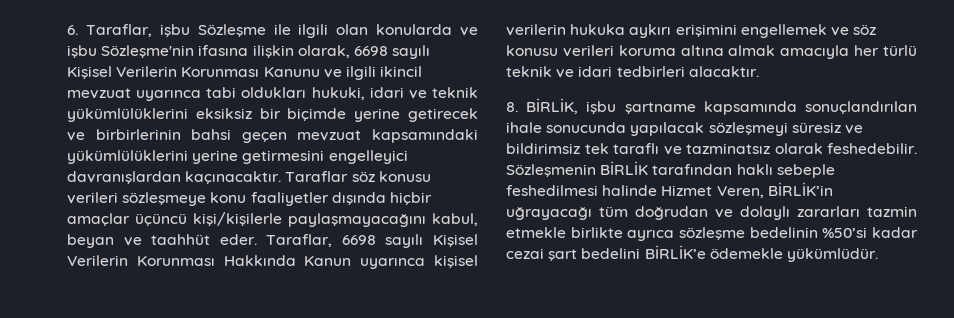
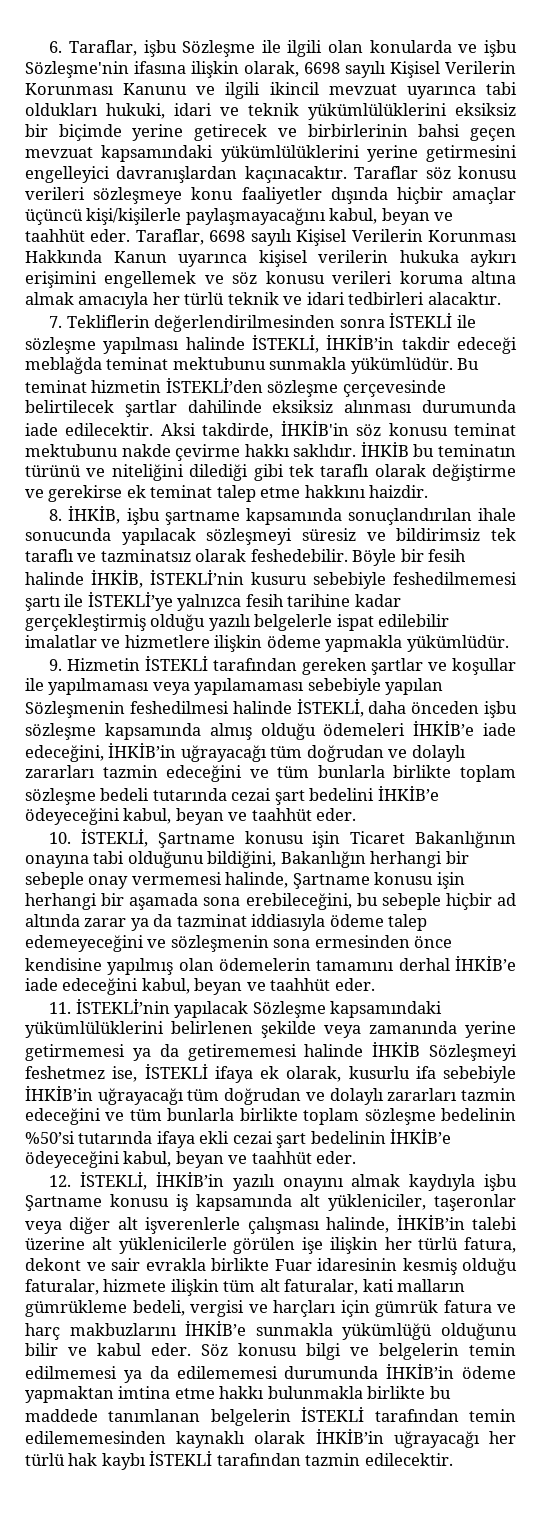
+ 7. Tekliflerin değerlendirilmesinden sonra İSTEKLİ ile sözleşme yapılması halinde İSTEKLİ, İHKİB’in takdir edeceği meblağda teminat mektubunu sunmakla yükümlüdür. Bu teminat hizmetin İSTEKLİ’den sözleşme çerçevesinde belirtilecek şartlar dahilinde eksiksiz alınması durumunda iade edilecektir. Aksi takdirde, İHKİB'in söz konusu teminat mektubunu nakde çevirme hakkı saklıdır. İHKİB bu teminatın türünü ve niteliğini dilediği gibi tek taraflı olarak değiştirme ve gerekirse ek teminat talep etme hakkını haizdir.
- 8. BİRLİK, işbu şartname kapsamında sonuçlandırılan ihale sonucunda yapılacak sözleşmeyi süresiz ve bildirimsiz tek taraflı ve tazminatsız olarak feshedebilir.
+ 8. İHKİB, işbu şartname kapsamında sonuçlandırılan ihale sonucunda yapılacak sözleşmeyi süresiz ve bildirimsiz tek taraflı ve tazminatsız olarak feshedebilir.
- Sözleşmenin BİRLİK tarafından haklı sebeple feshedilmesi halinde Hizmet Veren, BİRLİK’in uğrayacağı tüm doğrudan ve dolaylı zararları tazmin etmekle birlikte ayrıca sözleşme bedelinin %50’si kadar cezai şart bedelini BİRLİK’e ödemekle yükümlüdür.
+ Böyle bir fesih halinde İHKİB, İSTEKLİ’nin kusuru sebebiyle feshedilmemesi şartı ile İSTEKLİ’ye yalnızca fesih tarihine kadar gerçekleştirmiş olduğu yazılı belgelerle ispat edilebilir imalatlar ve hizmetlere ilişkin ödeme yapmakla yükümlüdür.
+ 9. Hizmetin İSTEKLİ tarafından gereken şartlar ve koşullar ile yapılmaması veya yapılamaması sebebiyle yapılan Sözleşmenin feshedilmesi halinde İSTEKLİ, daha önceden işbu sözleşme kapsamında almış olduğu ödemeleri İHKİB’e iade edeceğini, İHKİB’in uğrayacağı tüm doğrudan ve dolaylı zararları tazmin edeceğini ve tüm bunlarla birlikte toplam sözleşme bedeli tutarında cezai şart bedelini İHKİB’e ödeyeceğini kabul, beyan ve taahhüt eder.
+ 10. İSTEKLİ, Şartname konusu işin Ticaret Bakanlığının onayına tabi olduğunu bildiğini, Bakanlığın herhangi bir sebeple onay vermemesi halinde, Şartname konusu işin herhangi bir aşamada sona erebileceğini, bu sebeple hiçbir ad altında zarar ya da tazminat iddiasıyla ödeme talep edemeyeceğini ve sözleşmenin sona ermesinden önce kendisine yapılmış olan ödemelerin tamamını derhal İHKİB’e iade edeceğini kabul, beyan ve taahhüt eder.
+ 11. İSTEKLİ’nin yapılacak Sözleşme kapsamındaki yükümlülüklerini belirlenen şekilde veya zamanında yerine getirmemesi ya da getirememesi halinde İHKİB Sözleşmeyi feshetmez ise, İSTEKLİ ifaya ek olarak, kusurlu ifa sebebiyle İHKİB’in uğrayacağı tüm doğrudan ve dolaylı zararları tazmin edeceğini ve tüm bunlarla birlikte toplam sözleşme bedelinin %50’si tutarında ifaya ekli cezai şart bedelinin İHKİB’e ödeyeceğini kabul, beyan ve taahhüt eder.
+ 12. İSTEKLİ, İHKİB’in yazılı onayını almak kaydıyla işbu Şartname konusu iş kapsamında alt yükleniciler, taşeronlar veya diğer alt işverenlerle çalışması halinde, İHKİB’in talebi üzerine alt yüklenicilerle görülen işe ilişkin her türlü fatura, dekont ve sair evrakla birlikte Fuar idaresinin kesmiş olduğu faturalar, hizmete ilişkin tüm alt faturalar, kati malların gümrükleme bedeli, vergisi ve harçları için gümrük fatura ve harç makbuzlarını İHKİB’e sunmakla yükümlüğü olduğunu bilir ve kabul eder. Söz konusu bilgi ve belgelerin temin edilmemesi ya da edilememesi durumunda İHKİB’in ödeme yapmaktan imtina etme hakkı bulunmakla birlikte bu maddede tanımlanan belgelerin İSTEKLİ tarafından temin edilememesinden kaynaklı olarak İHKİB’in uğrayacağı her türlü hak kaybı İSTEKLİ tarafından tazmin edilecektir.

